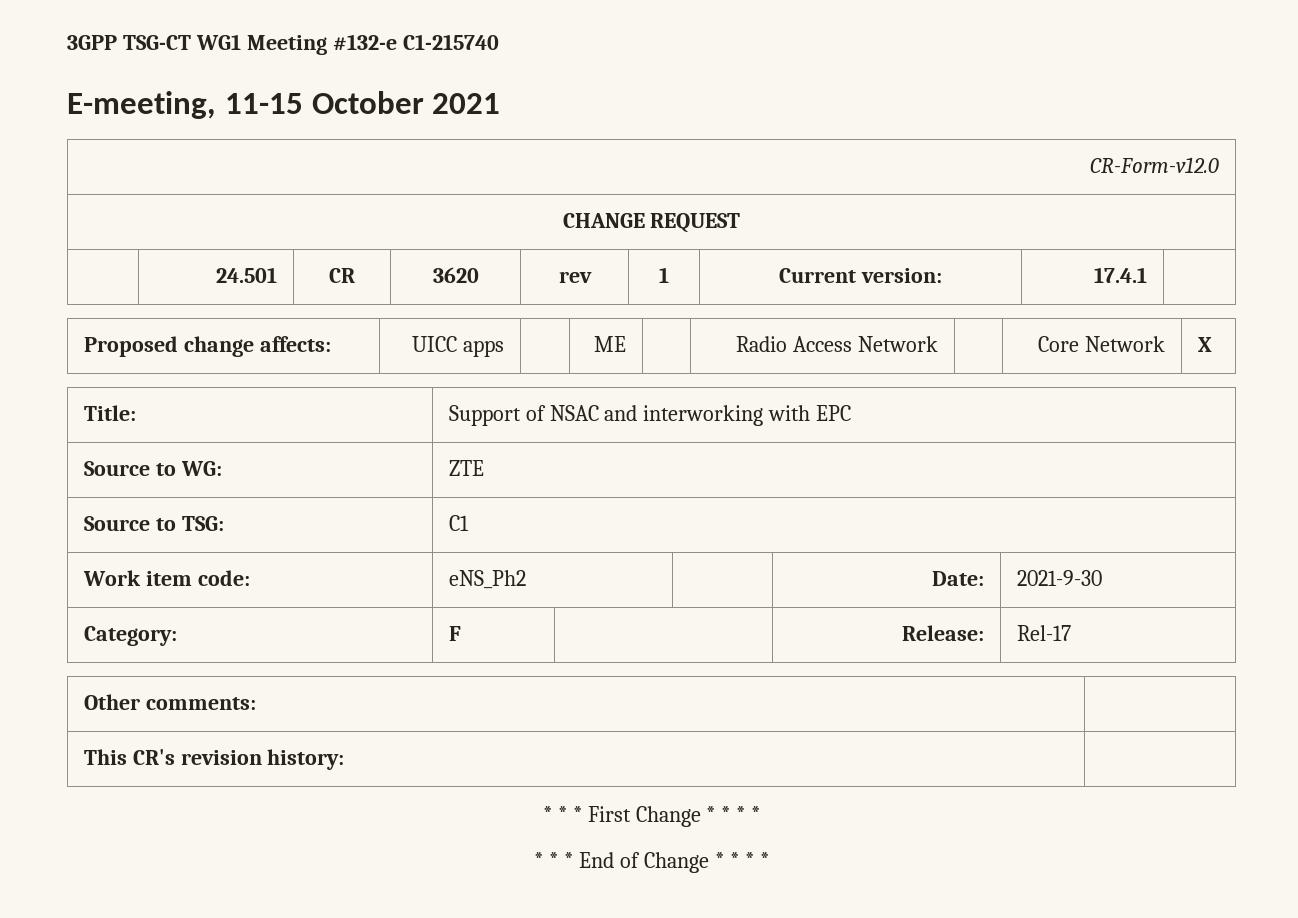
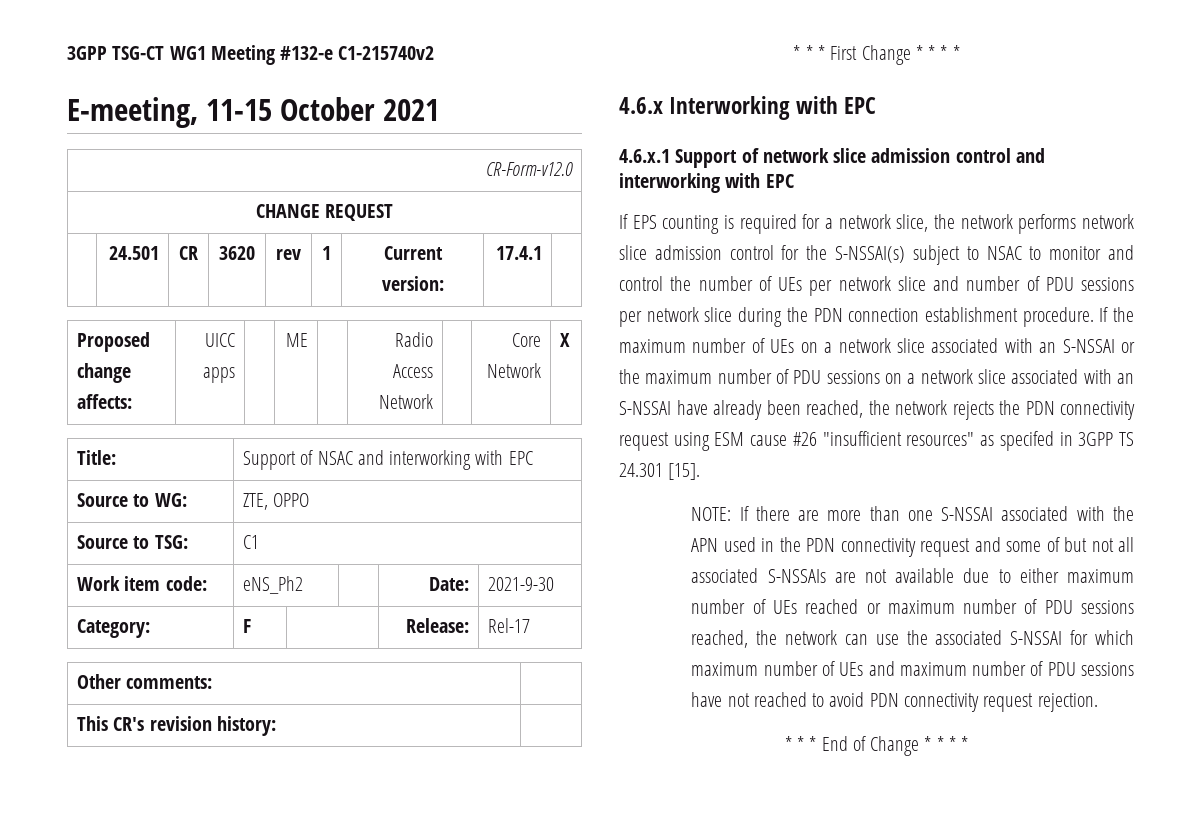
- 3GPP TSG-CT WG1 Meeting #132-e C1-215740
+ 3GPP TSG-CT WG1 Meeting #132-e C1-215740v2
- Source to WG: | ZTE
+ Source to WG: | ZTE, OPPO
+ 4.6.x Interworking with EPC
+ 4.6.x.1 Support of network slice admission control and interworking with EPC
+ If EPS counting is required for a network slice, the network performs network slice admission control for the S-NSSAI(s) subject to NSAC to monitor and control the number of UEs per network slice and number of PDU sessions per network slice during the PDN connection establishment procedure. If the maximum number of UEs on a network slice associated with an S-NSSAI or the maximum number of PDU sessions on a network slice associated with an S-NSSAI have already been reached, the network rejects the PDN connectivity request using ESM cause #26 "insufficient resources" as specifed in 3GPP TS 24.301 [15].
+ NOTE: If there are more than one S-NSSAI associated with the APN used in the PDN connectivity request and some of but not all associated S-NSSAIs are not available due to either maximum number of UEs reached or maximum number of PDU sessions reached, the network can use the associated S-NSSAI for which maximum number of UEs and maximum number of PDU sessions have not reached to avoid PDN connectivity request rejection.

